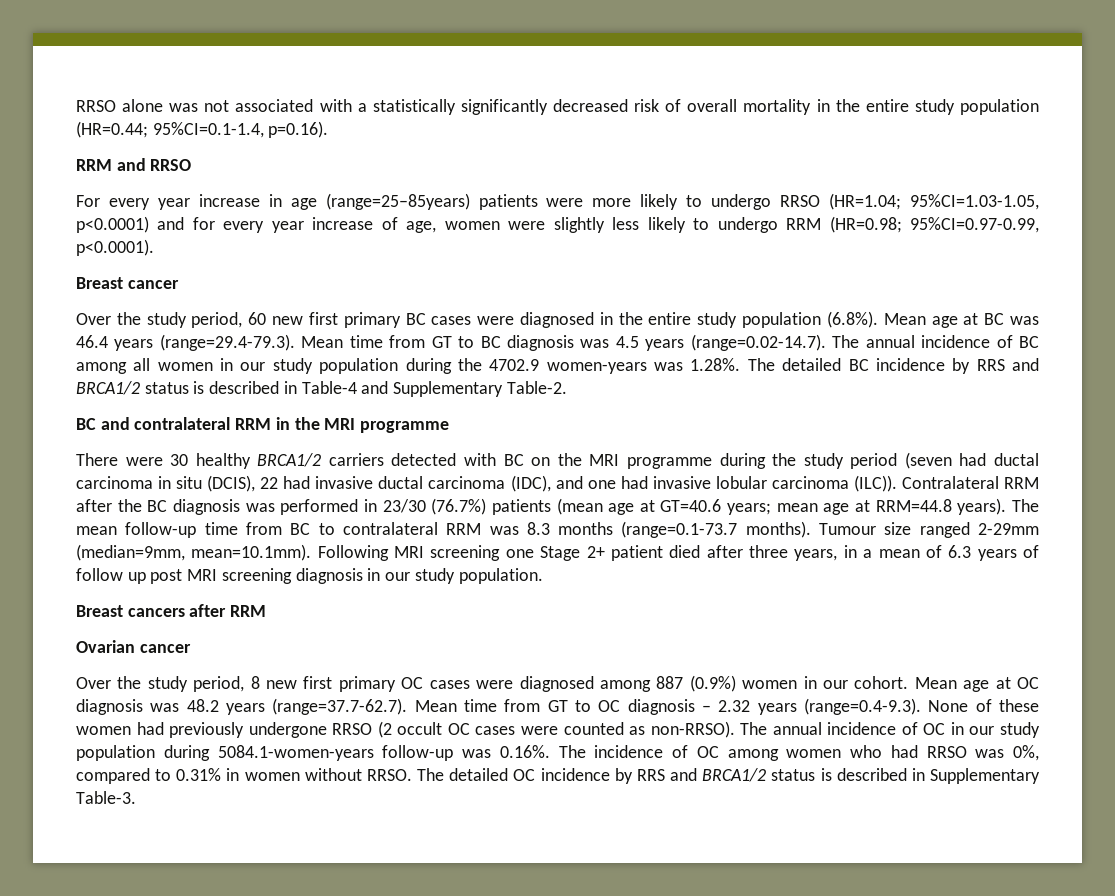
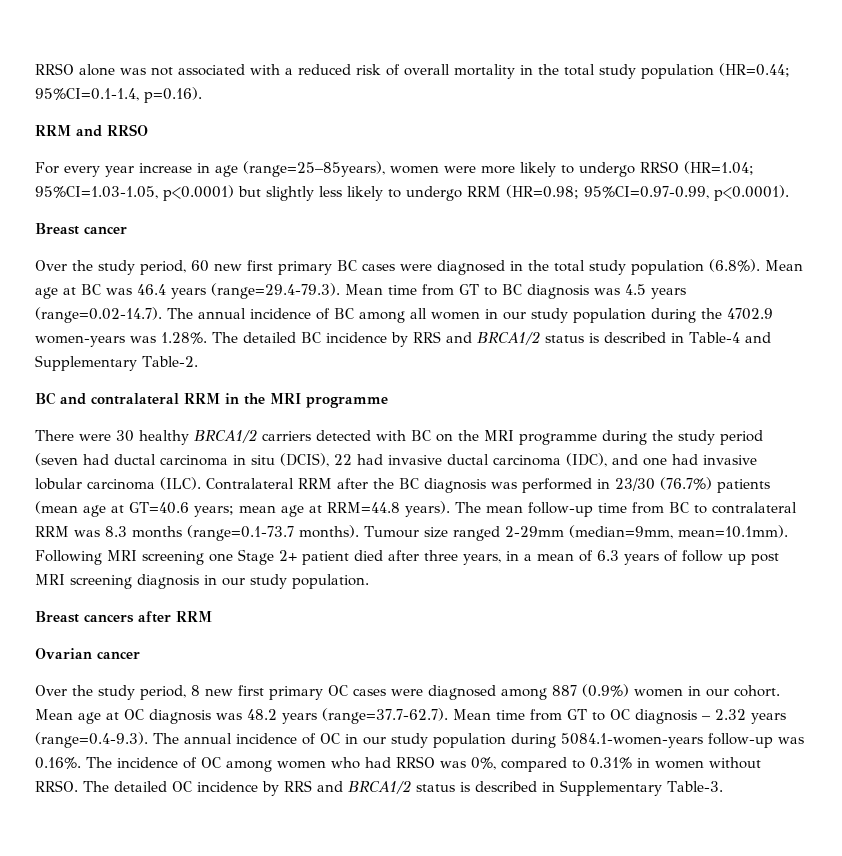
- RRSO alone was not associated with a statistically significantly decreased risk of overall mortality in the entire study population (HR=0.44; 95%CI=0.1-1.4, p=0.16).
+ RRSO alone was not associated with a reduced risk of overall mortality in the total study population (HR=0.44; 95%CI=0.1-1.4, p=0.16).
- For every year increase in age (range=25–85years) patients were more likely to undergo RRSO (HR=1.04; 95%CI=1.03-1.05, p<0.0001) and for every year increase of age, women were slightly less likely to undergo RRM (HR=0.98; 95%CI=0.97-0.99, p<0.0001).
+ For every year increase in age (range=25–85years), women were more likely to undergo RRSO (HR=1.04; 95%CI=1.03-1.05, p<0.0001) but slightly less likely to undergo RRM (HR=0.98; 95%CI=0.97-0.99, p<0.0001).
- Over the study period, 60 new first primary BC cases were diagnosed in the entire study population (6.8%). Mean age at BC was 46.4 years (range=29.4-79.3). Mean time from GT to BC diagnosis was 4.5 years (range=0.02-14.7). The annual incidence of BC among all women in our study population during the 4702.9 women-years was 1.28%. The detailed BC incidence by RRS and BRCA1/2 status is described in Table-4 and Supplementary Table-2.
+ Over the study period, 60 new first primary BC cases were diagnosed in the total study population (6.8%). Mean age at BC was 46.4 years (range=29.4-79.3). Mean time from GT to BC diagnosis was 4.5 years (range=0.02-14.7). The annual incidence of BC among all women in our study population during the 4702.9 women-years was 1.28%. The detailed BC incidence by RRS and BRCA1/2 status is described in Table-4 and Supplementary Table-2.
- There were 30 healthy BRCA1/2 carriers detected with BC on the MRI programme during the study period (seven had ductal carcinoma in situ (DCIS), 22 had invasive ductal carcinoma (IDC), and one had invasive lobular carcinoma (ILC)).
+ There were 30 healthy BRCA1/2 carriers detected with BC on the MRI programme during the study period (seven had ductal carcinoma in situ (DCIS), 22 had invasive ductal carcinoma (IDC), and one had invasive lobular carcinoma (ILC).
- Mean age at OC diagnosis was 48.2 years (range=37.7-62.7). Mean time from GT to OC diagnosis – 2.32 years (range=0.4-9.3). None of these women had previously undergone RRSO (2 occult OC cases were counted as non-RRSO). The annual incidence of OC in our study population during 5084.1-women-years follow-up was 0.16%. The incidence of OC among women who had RRSO was 0%, compared to 0.31% in women without RRSO.
+ Mean age at OC diagnosis was 48.2 years (range=37.7-62.7). Mean time from GT to OC diagnosis – 2.32 years (range=0.4-9.3). The annual incidence of OC in our study population during 5084.1-women-years follow-up was 0.16%. The incidence of OC among women who had RRSO was 0%, compared to 0.31% in women without RRSO.

